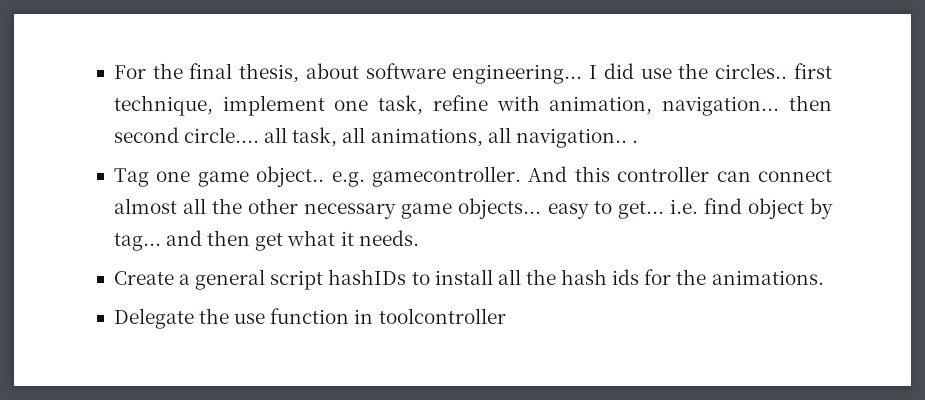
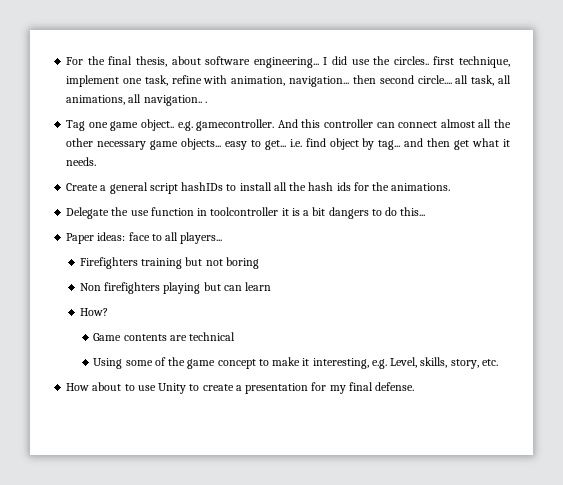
- Delegate the use function in toolcontroller
+ Delegate the use function in toolcontroller it is a bit dangers to do this...
+ Paper ideas: face to all players...
+ Firefighters training but not boring
+ Non firefighters playing but can learn
+ How?
+ Game contents are technical
+ Using some of the game concept to make it interesting, e.g. Level, skills, story, etc.
+ How about to use Unity to create a presentation for my final defense.

